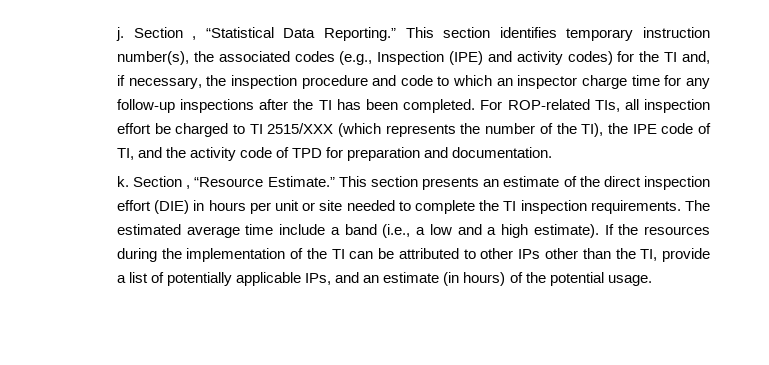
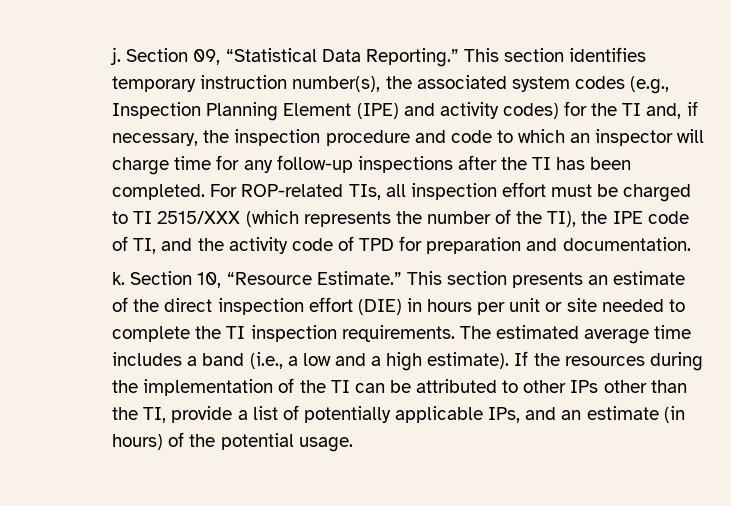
- Section , “Statistical Data Reporting.”
+ Section 09, “Statistical Data Reporting.”
- This section identifies temporary instruction number(s), the associated codes (e.g., Inspection (IPE) and activity codes) for the TI and, if necessary, the inspection procedure and code to which an inspector charge time for any follow-up inspections after the TI has been completed.
+ This section identifies temporary instruction number(s), the associated system codes (e.g., Inspection Planning Element (IPE) and activity codes) for the TI and, if necessary, the inspection procedure and code to which an inspector will charge time for any follow-up inspections after the TI has been completed.
- For ROP-related TIs, all inspection effort be charged to TI 2515/XXX (which represents the number of the TI), the IPE code of TI, and the activity code of TPD for preparation and documentation.
+ For ROP-related TIs, all inspection effort must be charged to TI 2515/XXX (which represents the number of the TI), the IPE code of TI, and the activity code of TPD for preparation and documentation.
- Section , “Resource Estimate.”
+ Section 10, “Resource Estimate.”
- The estimated average time include a band (i.e., a low and a high estimate).
+ The estimated average time includes a band (i.e., a low and a high estimate).

